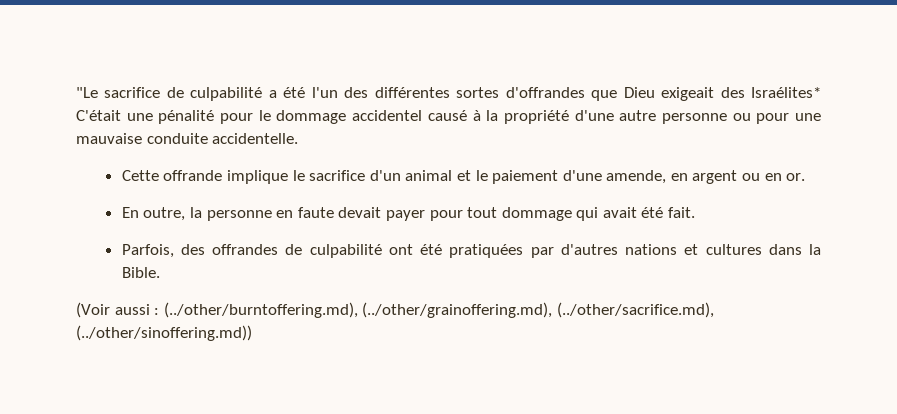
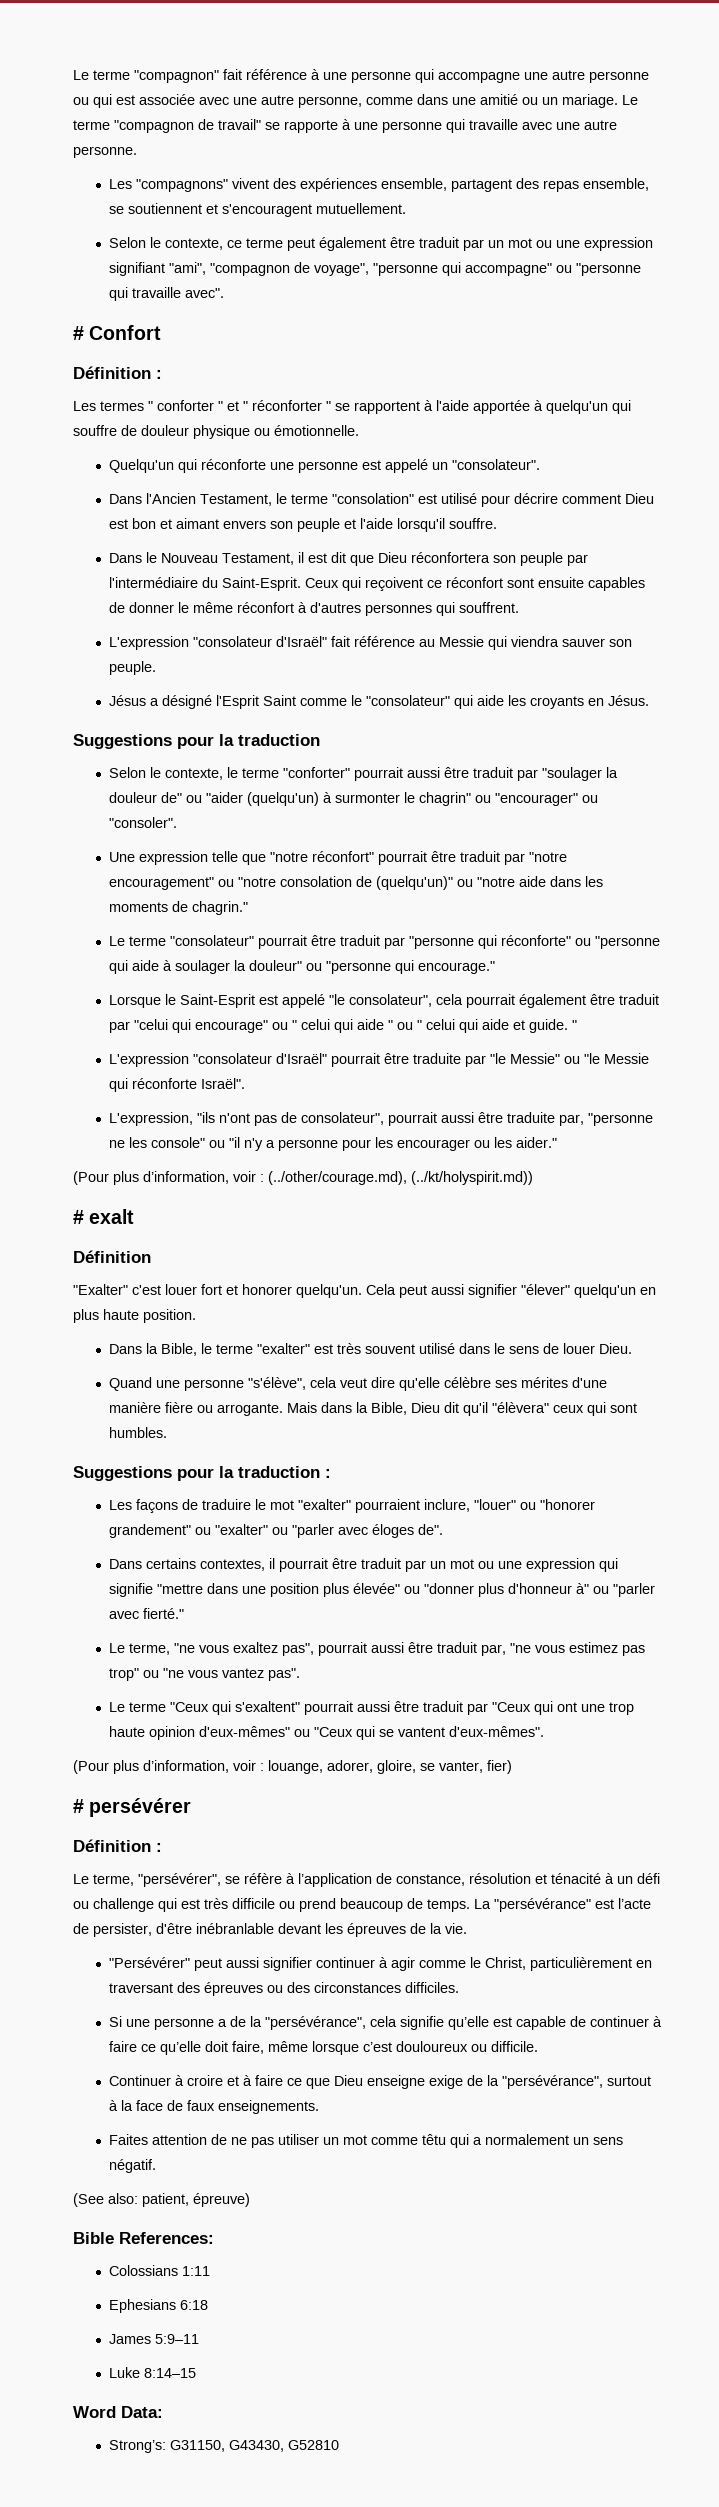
- "Le sacrifice de culpabilité a été l'un des différentes sortes d'offrandes que Dieu exigeait des Israélites* C'était une pénalité pour le dommage accidentel causé à la propriété d'une autre personne ou pour une mauvaise conduite accidentelle.
- Cette offrande implique le sacrifice d'un animal et le paiement d'une amende, en argent ou en or.
- En outre, la personne en faute devait payer pour tout dommage qui avait été fait.
- Parfois, des offrandes de culpabilité ont été pratiquées par d'autres nations et cultures dans la Bible.
- (Voir aussi : (../other/burntoffering.md), (../other/grainoffering.md), (../other/sacrifice.md), (../other/sinoffering.md))
+ Le terme "compagnon" fait référence à une personne qui accompagne une autre personne ou qui est associée avec une autre personne, comme dans une amitié ou un mariage. Le terme "compagnon de travail" se rapporte à une personne qui travaille avec une autre personne.
+ Les "compagnons" vivent des expériences ensemble, partagent des repas ensemble, se soutiennent et s'encouragent mutuellement.
+ Selon le contexte, ce terme peut également être traduit par un mot ou une expression signifiant "ami", "compagnon de voyage", "personne qui accompagne" ou "personne qui travaille avec".
+ # Confort
+ Définition :
+ Les termes " conforter " et " réconforter " se rapportent à l'aide apportée à quelqu'un qui souffre de douleur physique ou émotionnelle.
+ Quelqu'un qui réconforte une personne est appelé un "consolateur".
+ Dans l'Ancien Testament, le terme "consolation" est utilisé pour décrire comment Dieu est bon et aimant envers son peuple et l'aide lorsqu'il souffre.
+ Dans le Nouveau Testament, il est dit que Dieu réconfortera son peuple par l'intermédiaire du Saint-Esprit. Ceux qui reçoivent ce réconfort sont ensuite capables de donner le même réconfort à d'autres personnes qui souffrent.
+ L'expression "consolateur d'Israël" fait référence au Messie qui viendra sauver son peuple.
+ Jésus a désigné l'Esprit Saint comme le "consolateur" qui aide les croyants en Jésus.
+ Suggestions pour la traduction
+ Selon le contexte, le terme "conforter" pourrait aussi être traduit par "soulager la douleur de" ou "aider (quelqu'un) à surmonter le chagrin" ou "encourager" ou "consoler".
+ Une expression telle que "notre réconfort" pourrait être traduit par "notre encouragement" ou "notre consolation de (quelqu'un)" ou "notre aide dans les moments de chagrin."
+ Le terme "consolateur" pourrait être traduit par "personne qui réconforte" ou "personne qui aide à soulager la douleur" ou "personne qui encourage."
+ Lorsque le Saint-Esprit est appelé "le consolateur", cela pourrait également être traduit par "celui qui encourage" ou " celui qui aide " ou " celui qui aide et guide. "
+ L'expression "consolateur d'Israël" pourrait être traduite par "le Messie" ou "le Messie qui réconforte Israël".
+ L'expression, "ils n'ont pas de consolateur", pourrait aussi être traduite par, "personne ne les console" ou "il n'y a personne pour les encourager ou les aider."
+ (Pour plus d’information, voir : (../other/courage.md), (../kt/holyspirit.md))
+ # exalt
+ Définition
+ "Exalter" c'est louer fort et honorer quelqu'un. Cela peut aussi signifier "élever" quelqu'un en plus haute position.
+ Dans la Bible, le terme "exalter" est très souvent utilisé dans le sens de louer Dieu.
+ Quand une personne "s'élève", cela veut dire qu'elle célèbre ses mérites d'une manière fière ou arrogante. Mais dans la Bible, Dieu dit qu'il "élèvera" ceux qui sont humbles.
+ Suggestions pour la traduction :
+ Les façons de traduire le mot "exalter" pourraient inclure, "louer" ou "honorer grandement" ou "exalter" ou "parler avec éloges de".
+ Dans certains contextes, il pourrait être traduit par un mot ou une expression qui signifie "mettre dans une position plus élevée" ou "donner plus d'honneur à" ou "parler avec fierté."
+ Le terme, "ne vous exaltez pas", pourrait aussi être traduit par, "ne vous estimez pas trop" ou "ne vous vantez pas".
+ Le terme "Ceux qui s'exaltent" pourrait aussi être traduit par "Ceux qui ont une trop haute opinion d'eux-mêmes" ou "Ceux qui se vantent d'eux-mêmes".
+ (Pour plus d’information, voir : louange, adorer, gloire, se vanter, fier)
+ # persévérer
+ Définition :
+ Le terme, "persévérer", se réfère à l’application de constance, résolution et ténacité à un défi ou challenge qui est très difficile ou prend beaucoup de temps. La "persévérance" est l’acte de persister, d'être inébranlable devant les épreuves de la vie.
+ "Persévérer" peut aussi signifier continuer à agir comme le Christ, particulièrement en traversant des épreuves ou des circonstances difficiles.
+ Si une personne a de la "persévérance", cela signifie qu’elle est capable de continuer à faire ce qu’elle doit faire, même lorsque c’est douloureux ou difficile.
+ Continuer à croire et à faire ce que Dieu enseigne exige de la "persévérance", surtout à la face de faux enseignements.
+ Faites attention de ne pas utiliser un mot comme têtu qui a normalement un sens négatif.
+ (See also: patient, épreuve)
+ Bible References:
+ Colossians 1:11
+ Ephesians 6:18
+ James 5:9–11
+ Luke 8:14–15
+ Word Data:
+ Strong’s: G31150, G43430, G52810

